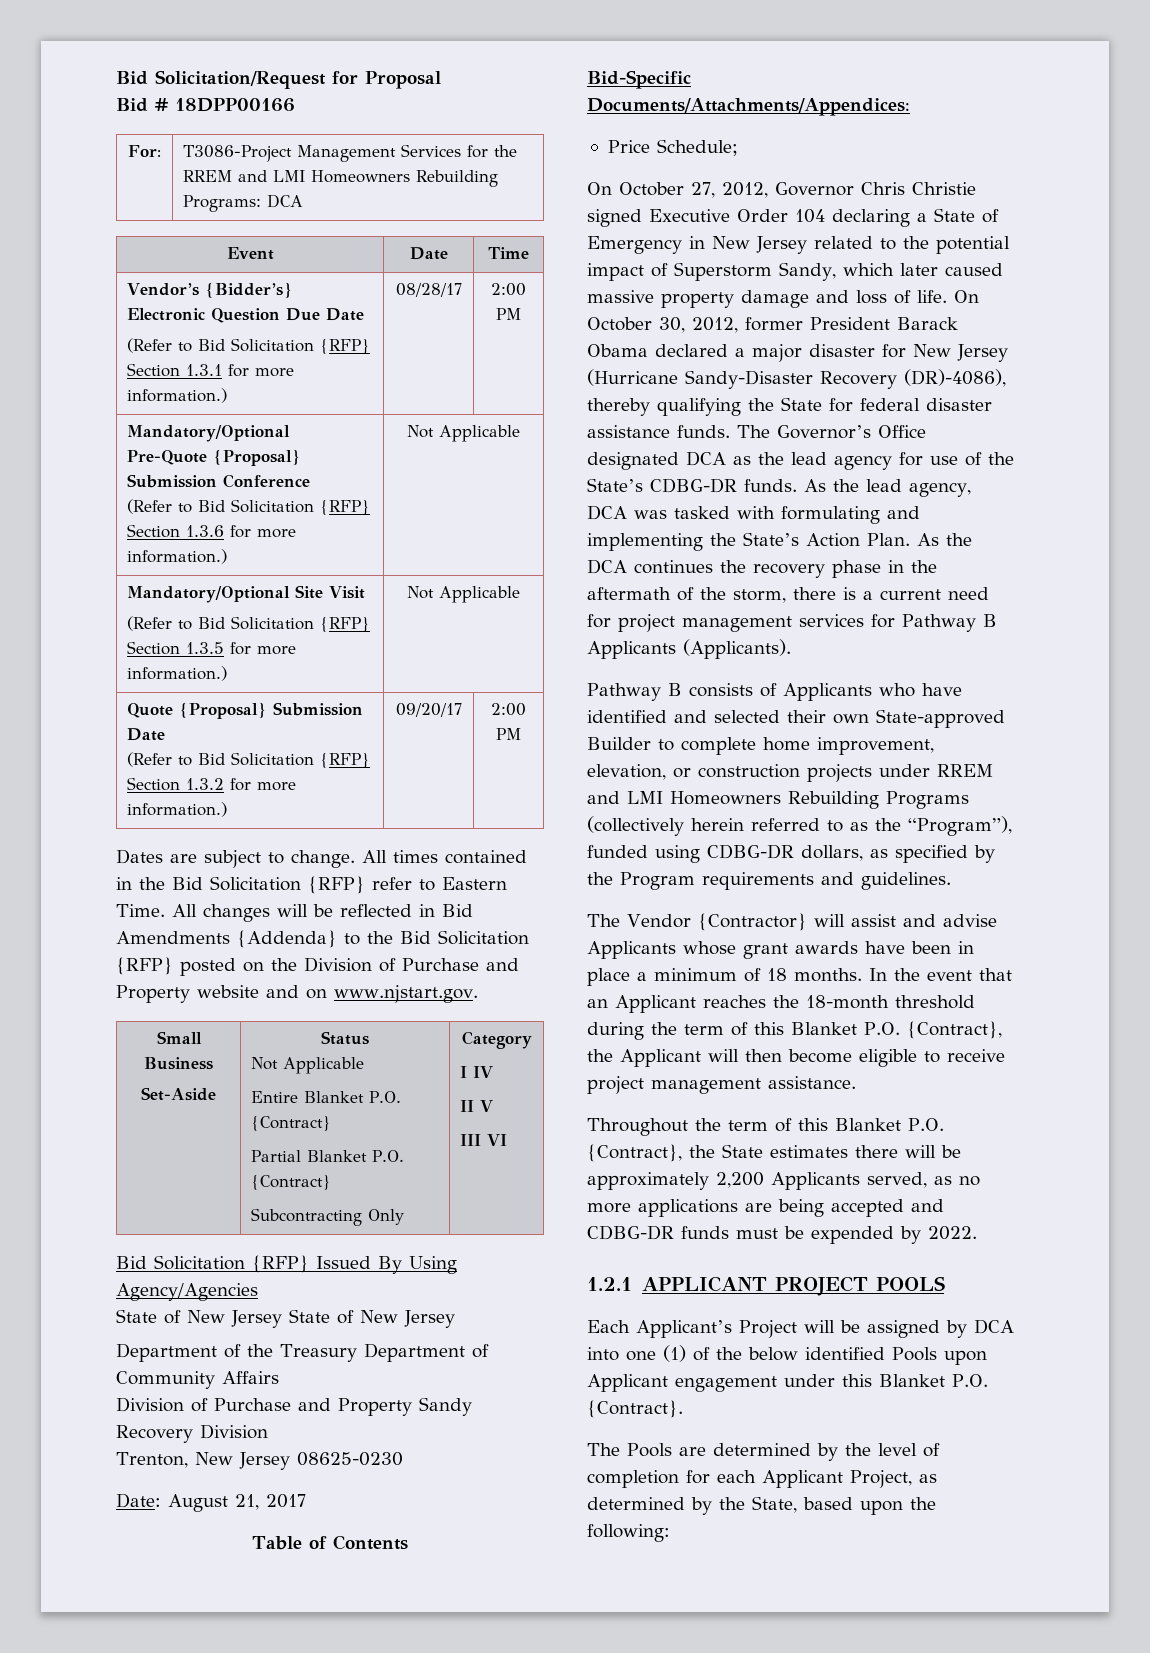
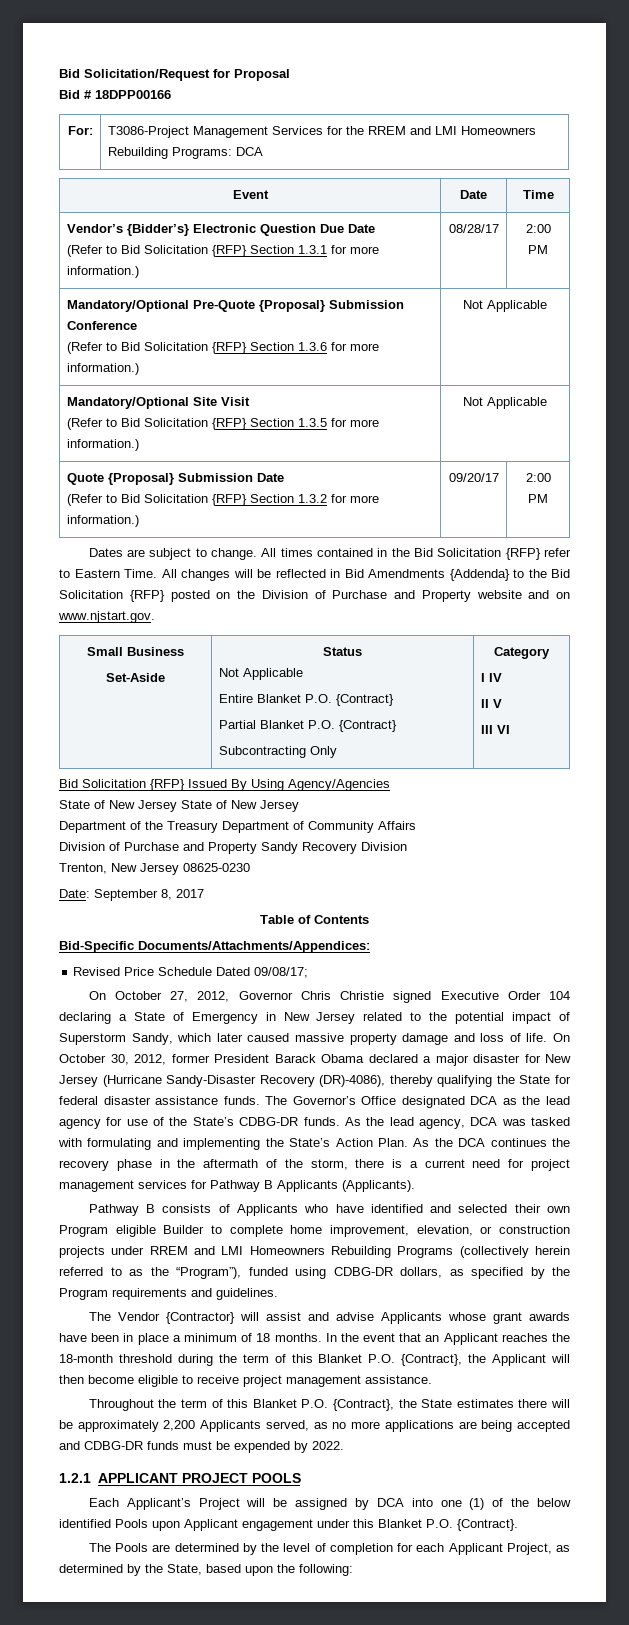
- Date: August 21, 2017
+ Date: September 8, 2017
- Price Schedule;
+ Revised Price Schedule Dated 09/08/17;
- Pathway B consists of Applicants who have identified and selected their own State-approved Builder to complete home improvement, elevation, or construction projects under RREM and LMI Homeowners Rebuilding Programs (collectively herein referred to as the “Program”), funded using CDBG-DR dollars, as specified by the Program requirements and guidelines.
+ Pathway B consists of Applicants who have identified and selected their own Program eligible Builder to complete home improvement, elevation, or construction projects under RREM and LMI Homeowners Rebuilding Programs (collectively herein referred to as the “Program”), funded using CDBG-DR dollars, as specified by the Program requirements and guidelines.

